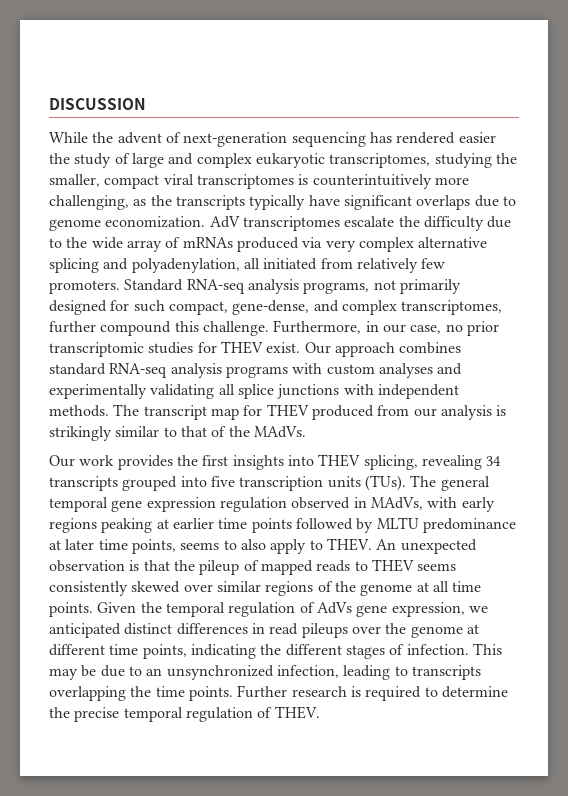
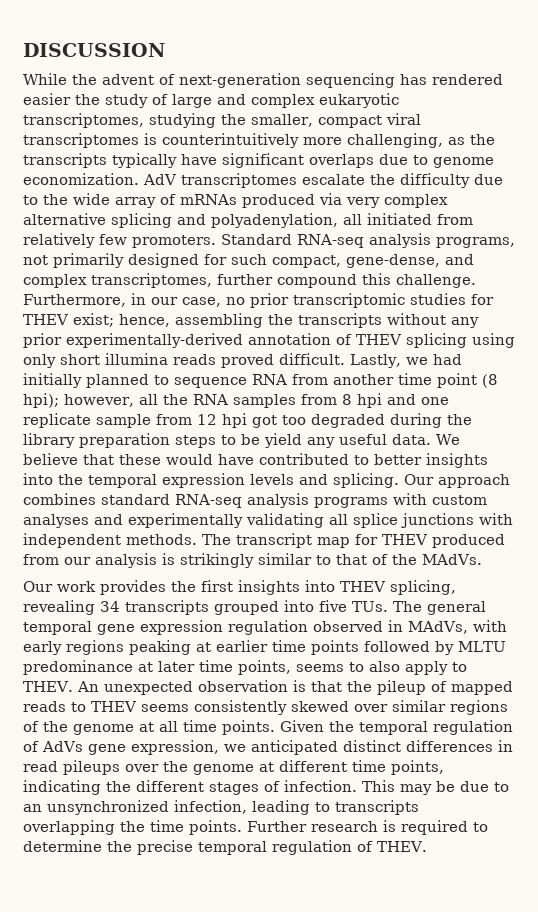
- Furthermore, in our case, no prior transcriptomic studies for THEV exist.
+ Furthermore, in our case, no prior transcriptomic studies for THEV exist; hence, assembling the transcripts without any prior experimentally-derived annotation of THEV splicing using only short illumina reads proved difficult. Lastly, we had initially planned to sequence RNA from another time point (8 hpi); however, all the RNA samples from 8 hpi and one replicate sample from 12 hpi got too degraded during the library preparation steps to be yield any useful data. We believe that these would have contributed to better insights into the temporal expression levels and splicing.
- Our work provides the first insights into THEV splicing, revealing 34 transcripts grouped into five transcription units (TUs). The general temporal gene expression regulation observed in MAdVs, with early regions peaking at earlier time points followed by MLTU predominance at later time points, seems to also apply to THEV.
+ Our work provides the first insights into THEV splicing, revealing 34 transcripts grouped into five TUs. The general temporal gene expression regulation observed in MAdVs, with early regions peaking at earlier time points followed by MLTU predominance at later time points, seems to also apply to THEV.

